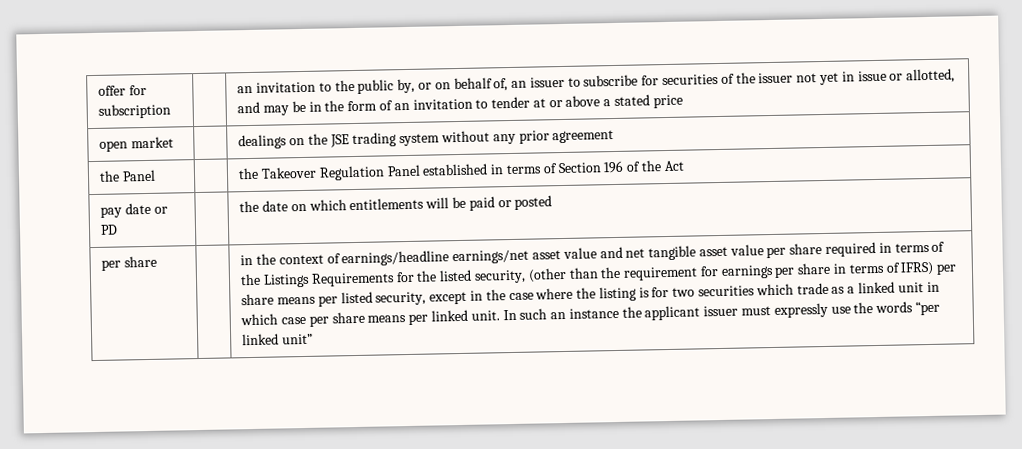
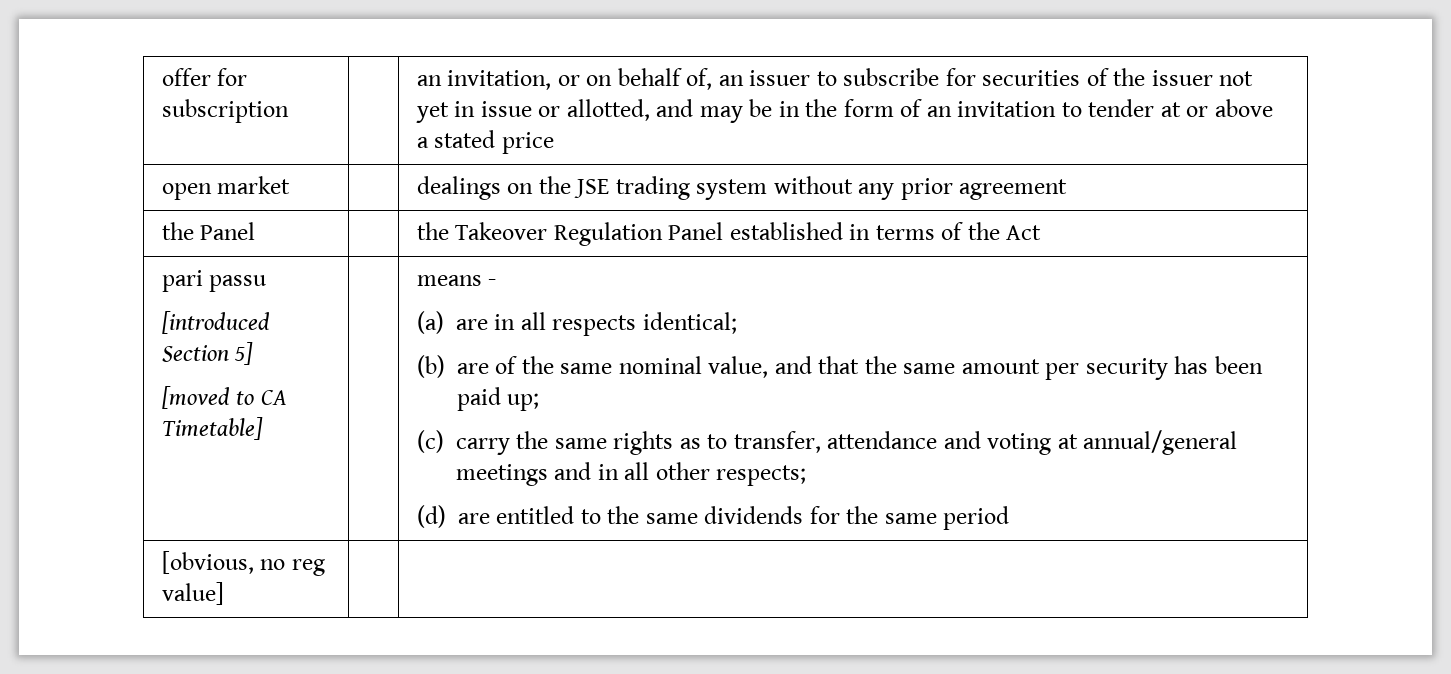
- an invitation to the public by, or on behalf of, an issuer to subscribe for securities of the issuer not yet in issue or allotted, and may be in the form of an invitation to tender at or above a stated price
+ an invitation, or on behalf of, an issuer to subscribe for securities of the issuer not yet in issue or allotted, and may be in the form of an invitation to tender at or above a stated price
- the Panel | | the Takeover Regulation Panel established in terms of Section 196 of the Act
+ the Panel | | the Takeover Regulation Panel established in terms of the Act
- pay date or PD | | the date on which entitlements will be paid or posted
- per share | | in the context of earnings/headline earnings/net asset value and net tangible asset value per share required in terms of the Listings Requirements for the listed security, (other than the requirement for earnings per share in terms of IFRS) per share means per listed security, except in the case where the listing is for two securities which trade as a linked unit in which case per share means per linked unit. In such an instance the applicant issuer must expressly use the words “per linked unit”
+ pari passu
+ [introduced Section 5]
+ [moved to CA Timetable] | | means -
+ (a) are in all respects identical;
+ (b) are of the same nominal value, and that the same amount per security has been paid up;
+ (c) carry the same rights as to transfer, attendance and voting at annual/general meetings and in all other respects;
+ (d) are entitled to the same dividends for the same period
+ [obvious, no reg value] | |

